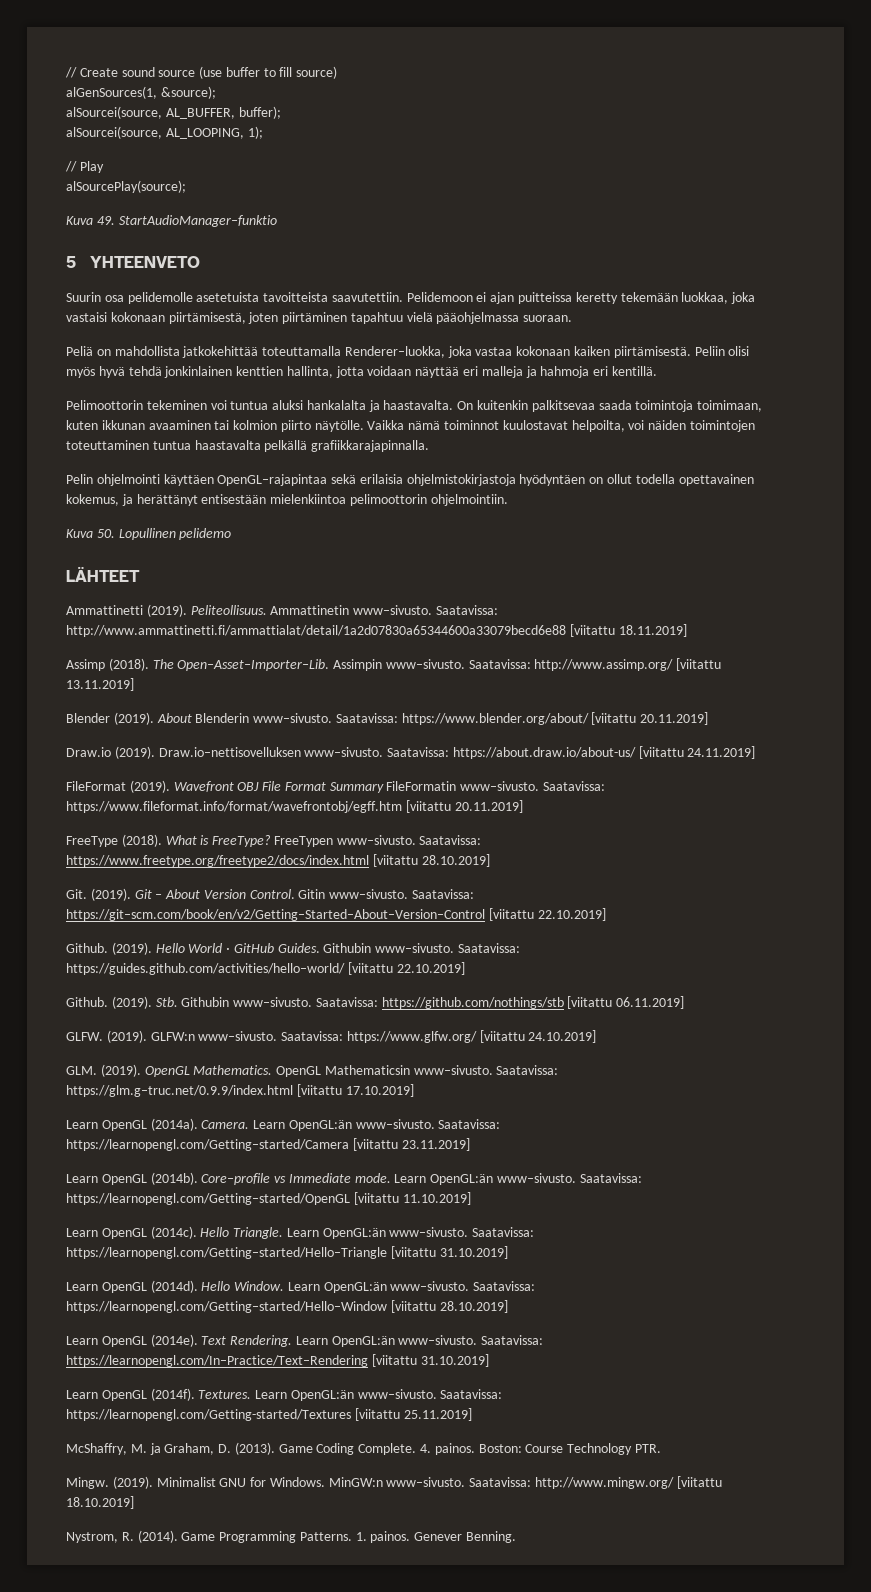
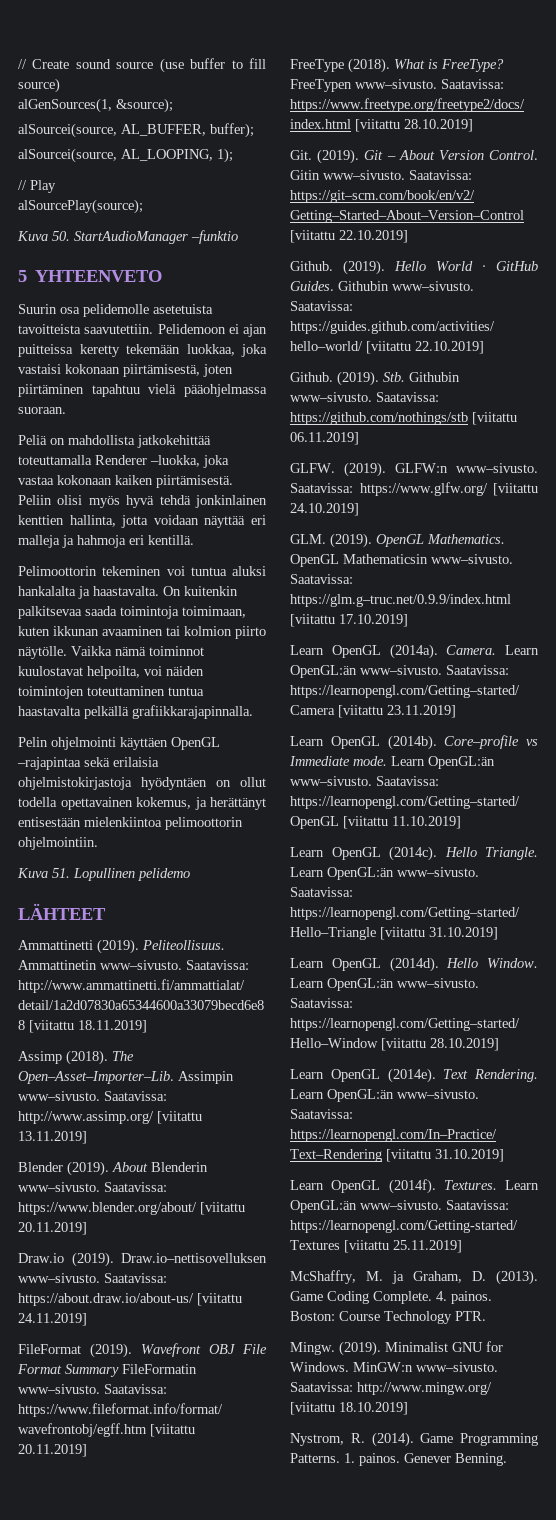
- Kuva 49. StartAudioManager–funktio
+ Kuva 50. StartAudioManager –funktio
- Peliä on mahdollista jatkokehittää toteuttamalla Renderer–luokka, joka vastaa kokonaan kaiken piirtämisestä.
+ Peliä on mahdollista jatkokehittää toteuttamalla Renderer –luokka, joka vastaa kokonaan kaiken piirtämisestä.
- Pelin ohjelmointi käyttäen OpenGL–rajapintaa sekä erilaisia ohjelmistokirjastoja hyödyntäen on ollut todella opettavainen kokemus, ja herättänyt entisestään mielenkiintoa pelimoottorin ohjelmointiin.
+ Pelin ohjelmointi käyttäen OpenGL –rajapintaa sekä erilaisia ohjelmistokirjastoja hyödyntäen on ollut todella opettavainen kokemus, ja herättänyt entisestään mielenkiintoa pelimoottorin ohjelmointiin.
- Kuva 50. Lopullinen pelidemo
+ Kuva 51. Lopullinen pelidemo

